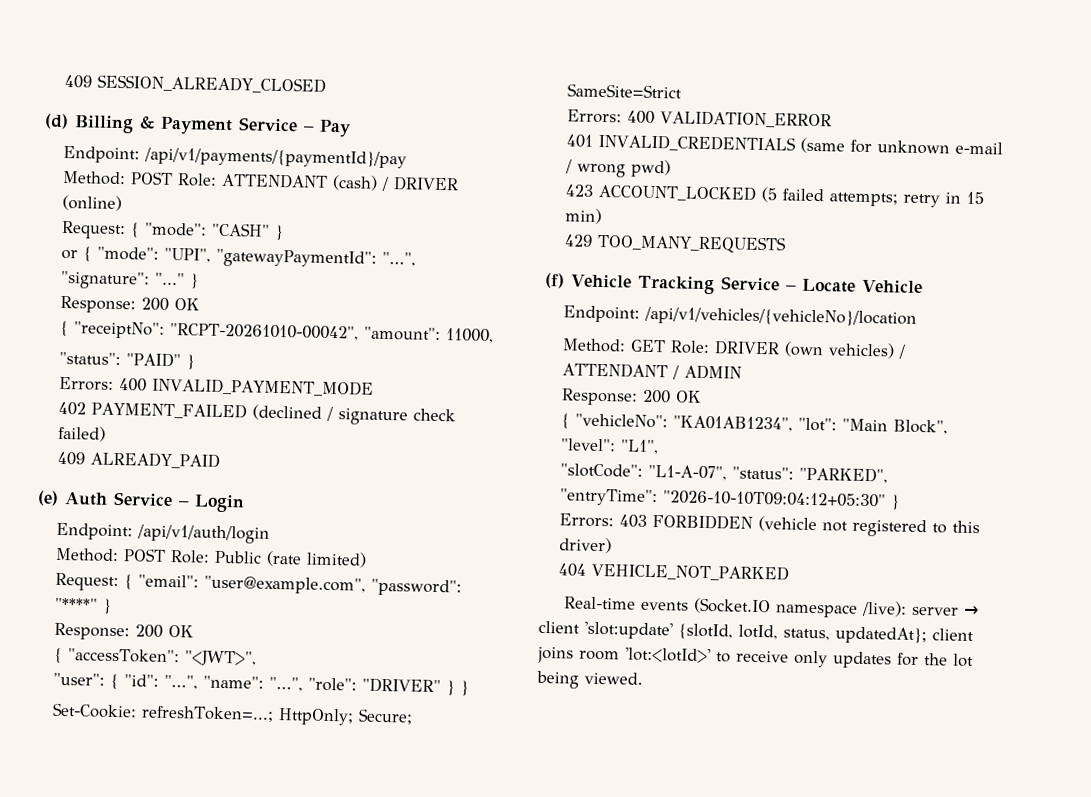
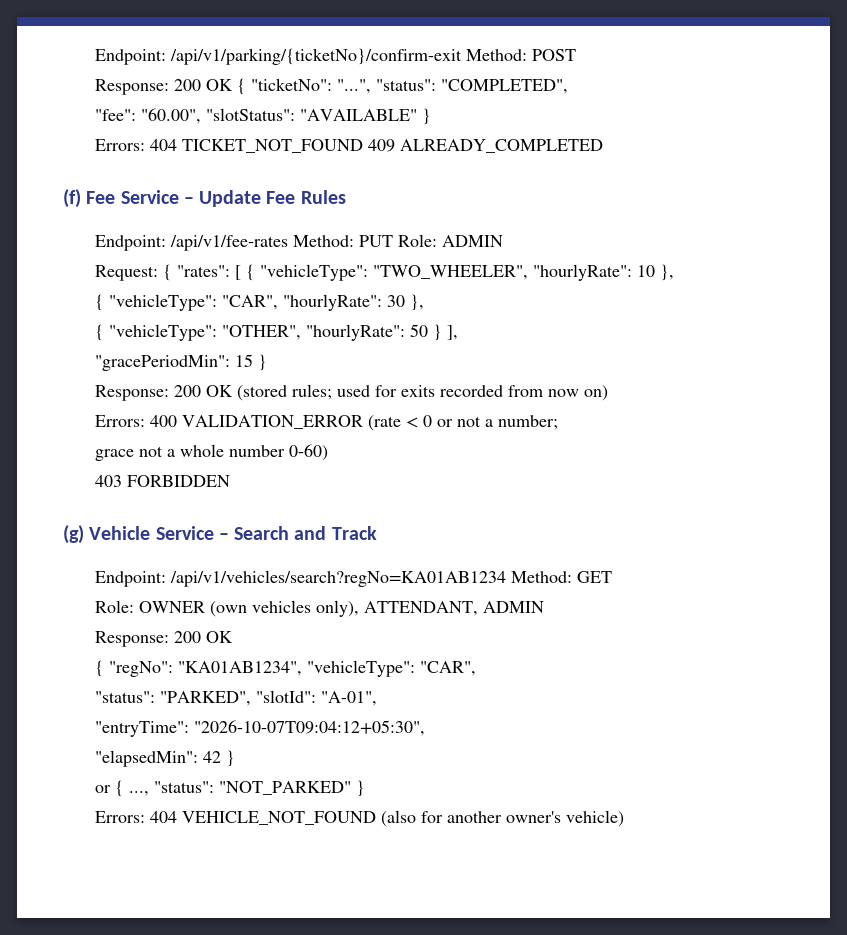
- 409 SESSION_ALREADY_CLOSED
- (d) Billing & Payment Service – Pay
- Endpoint: /api/v1/payments/{paymentId}/pay
- Method: POST Role: ATTENDANT (cash) / DRIVER (online)
- Request: { "mode": "CASH" }
- or { "mode": "UPI", "gatewayPaymentId": "...", "signature": "..." }
- Response: 200 OK
- { "receiptNo": "RCPT-20261010-00042", "amount": 11000,
- "status": "PAID" }
- Errors: 400 INVALID_PAYMENT_MODE
- 402 PAYMENT_FAILED (declined / signature check failed)
- 409 ALREADY_PAID
- (e) Auth Service – Login
- Endpoint: /api/v1/auth/login
- Method: POST Role: Public (rate limited)
- Request: { "email": "user@example.com", "password": "****" }
- Response: 200 OK
- { "accessToken": "<JWT>",
- "user": { "id": "...", "name": "...", "role": "DRIVER" } }
- Set-Cookie: refreshToken=...; HttpOnly; Secure; SameSite=Strict
- Errors: 400 VALIDATION_ERROR
- 401 INVALID_CREDENTIALS (same for unknown e-mail / wrong pwd)
- 423 ACCOUNT_LOCKED (5 failed attempts; retry in 15 min)
- 429 TOO_MANY_REQUESTS
- (f) Vehicle Tracking Service – Locate Vehicle
- Endpoint: /api/v1/vehicles/{vehicleNo}/location
- Method: GET Role: DRIVER (own vehicles) / ATTENDANT / ADMIN
+ Endpoint: /api/v1/parking/{ticketNo}/confirm-exit Method: POST
+ Response: 200 OK { "ticketNo": "...", "status": "COMPLETED",
+ "fee": "60.00", "slotStatus": "AVAILABLE" }
+ Errors: 404 TICKET_NOT_FOUND 409 ALREADY_COMPLETED
+ (f) Fee Service – Update Fee Rules
+ Endpoint: /api/v1/fee-rates Method: PUT Role: ADMIN
+ Request: { "rates": [ { "vehicleType": "TWO_WHEELER", "hourlyRate": 10 },
+ { "vehicleType": "CAR", "hourlyRate": 30 },
+ { "vehicleType": "OTHER", "hourlyRate": 50 } ],
+ "gracePeriodMin": 15 }
+ Response: 200 OK (stored rules; used for exits recorded from now on)
+ Errors: 400 VALIDATION_ERROR (rate < 0 or not a number;
+ grace not a whole number 0-60)
+ 403 FORBIDDEN
+ (g) Vehicle Service – Search and Track
+ Endpoint: /api/v1/vehicles/search?regNo=KA01AB1234 Method: GET
+ Role: OWNER (own vehicles only), ATTENDANT, ADMIN
- { "vehicleNo": "KA01AB1234", "lot": "Main Block", "level": "L1",
- "slotCode": "L1-A-07", "status": "PARKED",
+ { "regNo": "KA01AB1234", "vehicleType": "CAR",
+ "status": "PARKED", "slotId": "A-01",
- "entryTime": "2026-10-10T09:04:12+05:30" }
- Errors: 403 FORBIDDEN (vehicle not registered to this driver)
- 404 VEHICLE_NOT_PARKED
- Real-time events (Socket.IO namespace /live): server → client 'slot:update' {slotId, lotId, status, updatedAt}; client joins room 'lot:<lotId>' to receive only updates for the lot being viewed.
+ "entryTime": "2026-10-07T09:04:12+05:30",
+ "elapsedMin": 42 }
+ or { ..., "status": "NOT_PARKED" }
+ Errors: 404 VEHICLE_NOT_FOUND (also for another owner's vehicle)

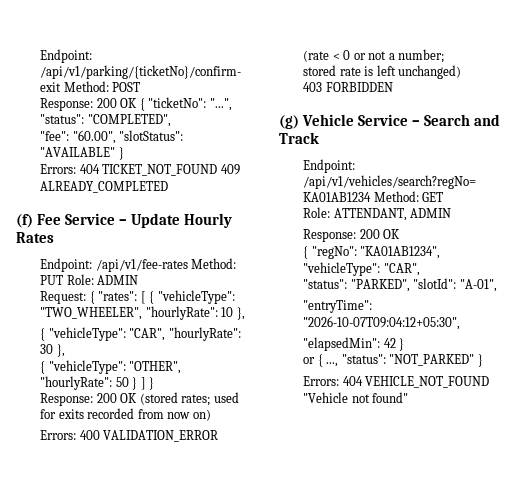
- (f) Fee Service – Update Fee Rules
+ (f) Fee Service – Update Hourly Rates
- { "vehicleType": "OTHER", "hourlyRate": 50 } ],
- "gracePeriodMin": 15 }
+ { "vehicleType": "OTHER", "hourlyRate": 50 } ] }
- Response: 200 OK (stored rules; used for exits recorded from now on)
+ Response: 200 OK (stored rates; used for exits recorded from now on)
- grace not a whole number 0-60)
+ stored rate is left unchanged)
- Role: OWNER (own vehicles only), ATTENDANT, ADMIN
+ Role: ATTENDANT, ADMIN
- Errors: 404 VEHICLE_NOT_FOUND (also for another owner's vehicle)
+ Errors: 404 VEHICLE_NOT_FOUND "Vehicle not found"

